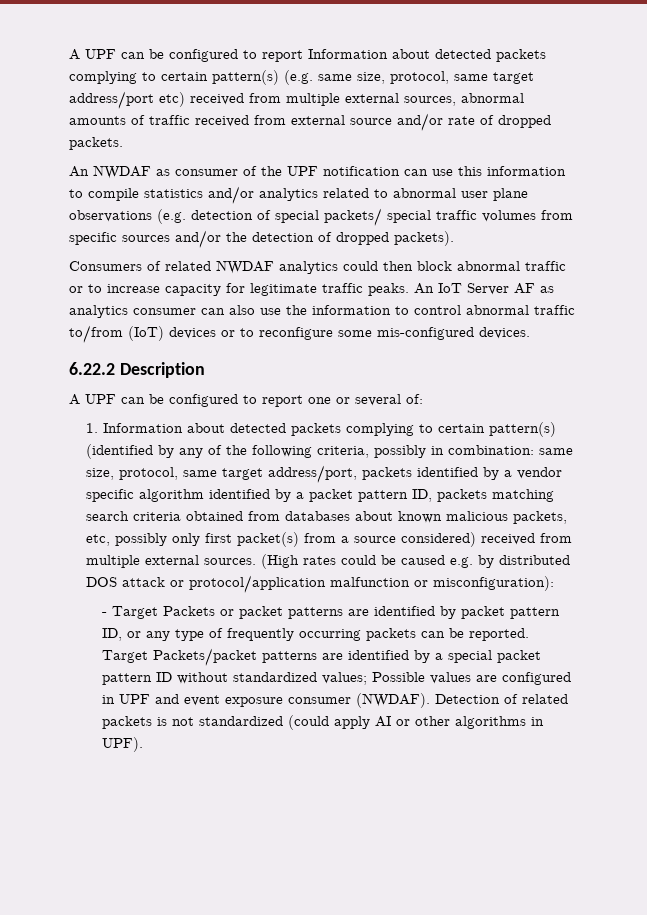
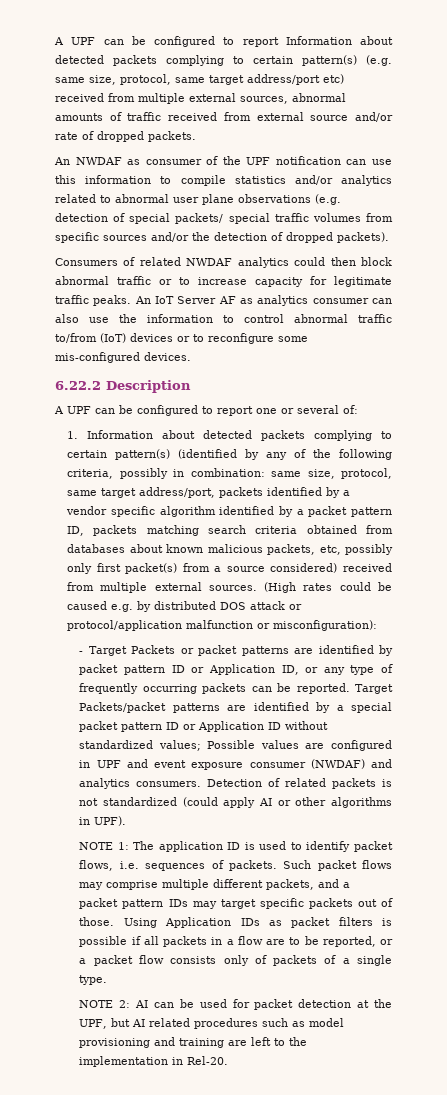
- - Target Packets or packet patterns are identified by packet pattern ID, or any type of frequently occurring packets can be reported.
+ - Target Packets or packet patterns are identified by packet pattern ID or Application ID, or any type of frequently occurring packets can be reported.
- Target Packets/packet patterns are identified by a special packet pattern ID without standardized values; Possible values are configured in UPF and event exposure consumer (NWDAF).
+ Target Packets/packet patterns are identified by a special packet pattern ID or Application ID without standardized values; Possible values are configured in UPF and event exposure consumer (NWDAF) and analytics consumers.
+ NOTE 1: The application ID is used to identify packet flows, i.e. sequences of packets. Such packet flows may comprise multiple different packets, and a packet pattern IDs may target specific packets out of those. Using Application IDs as packet filters is possible if all packets in a flow are to be reported, or a packet flow consists only of packets of a single type.
+ NOTE 2: AI can be used for packet detection at the UPF, but AI related procedures such as model provisioning and training are left to the implementation in Rel-20.

